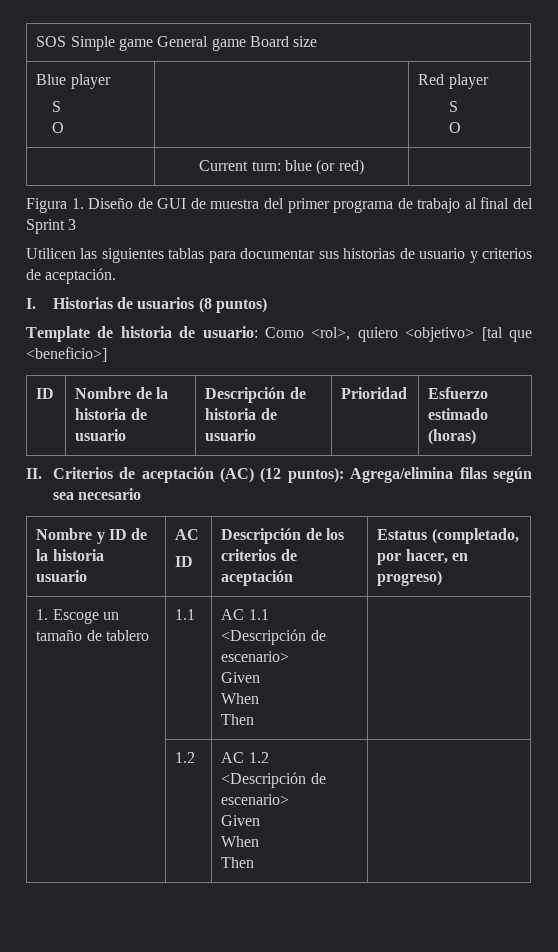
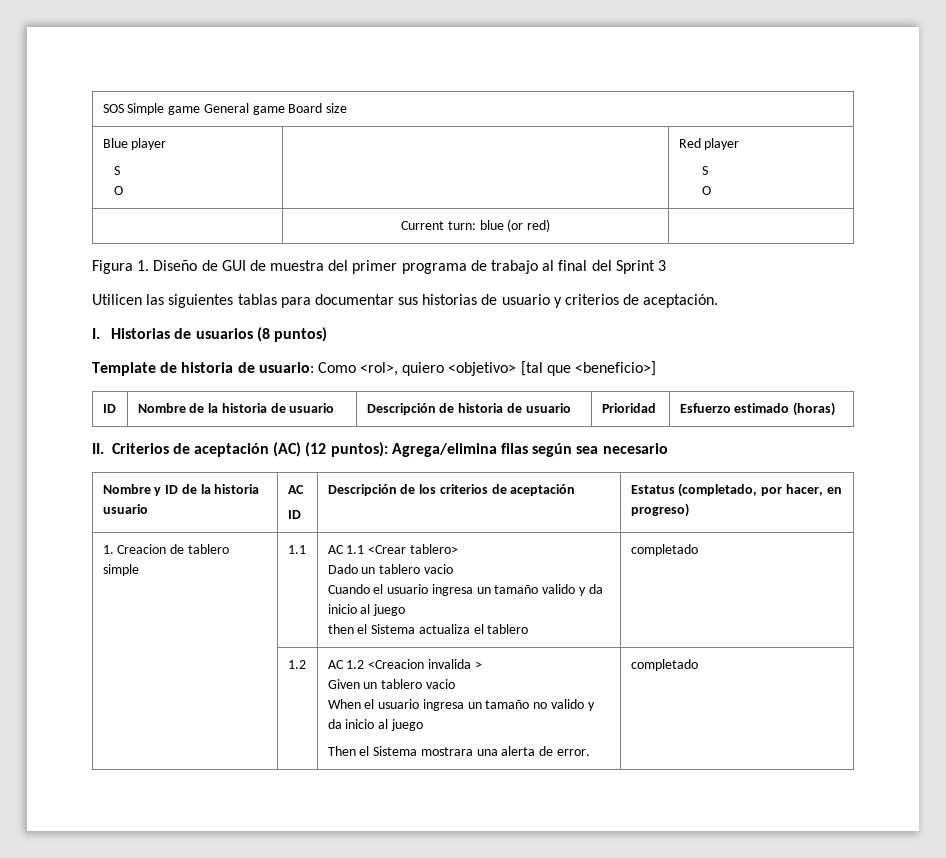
- 1. Escoge un tamaño de tablero | 1.1 | AC 1.1 <Descripción de escenario>
- Given
- When
- Then |
- | 1.2 | AC 1.2 <Descripción de escenario>
- Given
- When
- Then |
+ 1. Creacion de tablero simple | 1.1 | AC 1.1 <Crear tablero>
+ Dado un tablero vacio
+ Cuando el usuario ingresa un tamaño valido y da inicio al juego
+ then el Sistema actualiza el tablero | completado
+ | 1.2 | AC 1.2 <Creacion invalida >
+ Given un tablero vacio
+ When el usuario ingresa un tamaño no valido y da inicio al juego
+ Then el Sistema mostrara una alerta de error. | completado

